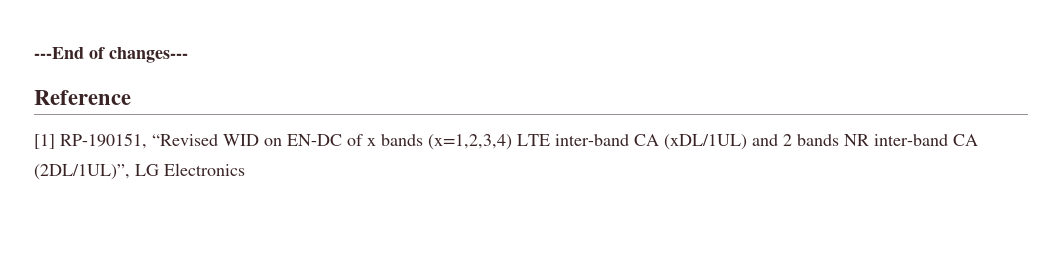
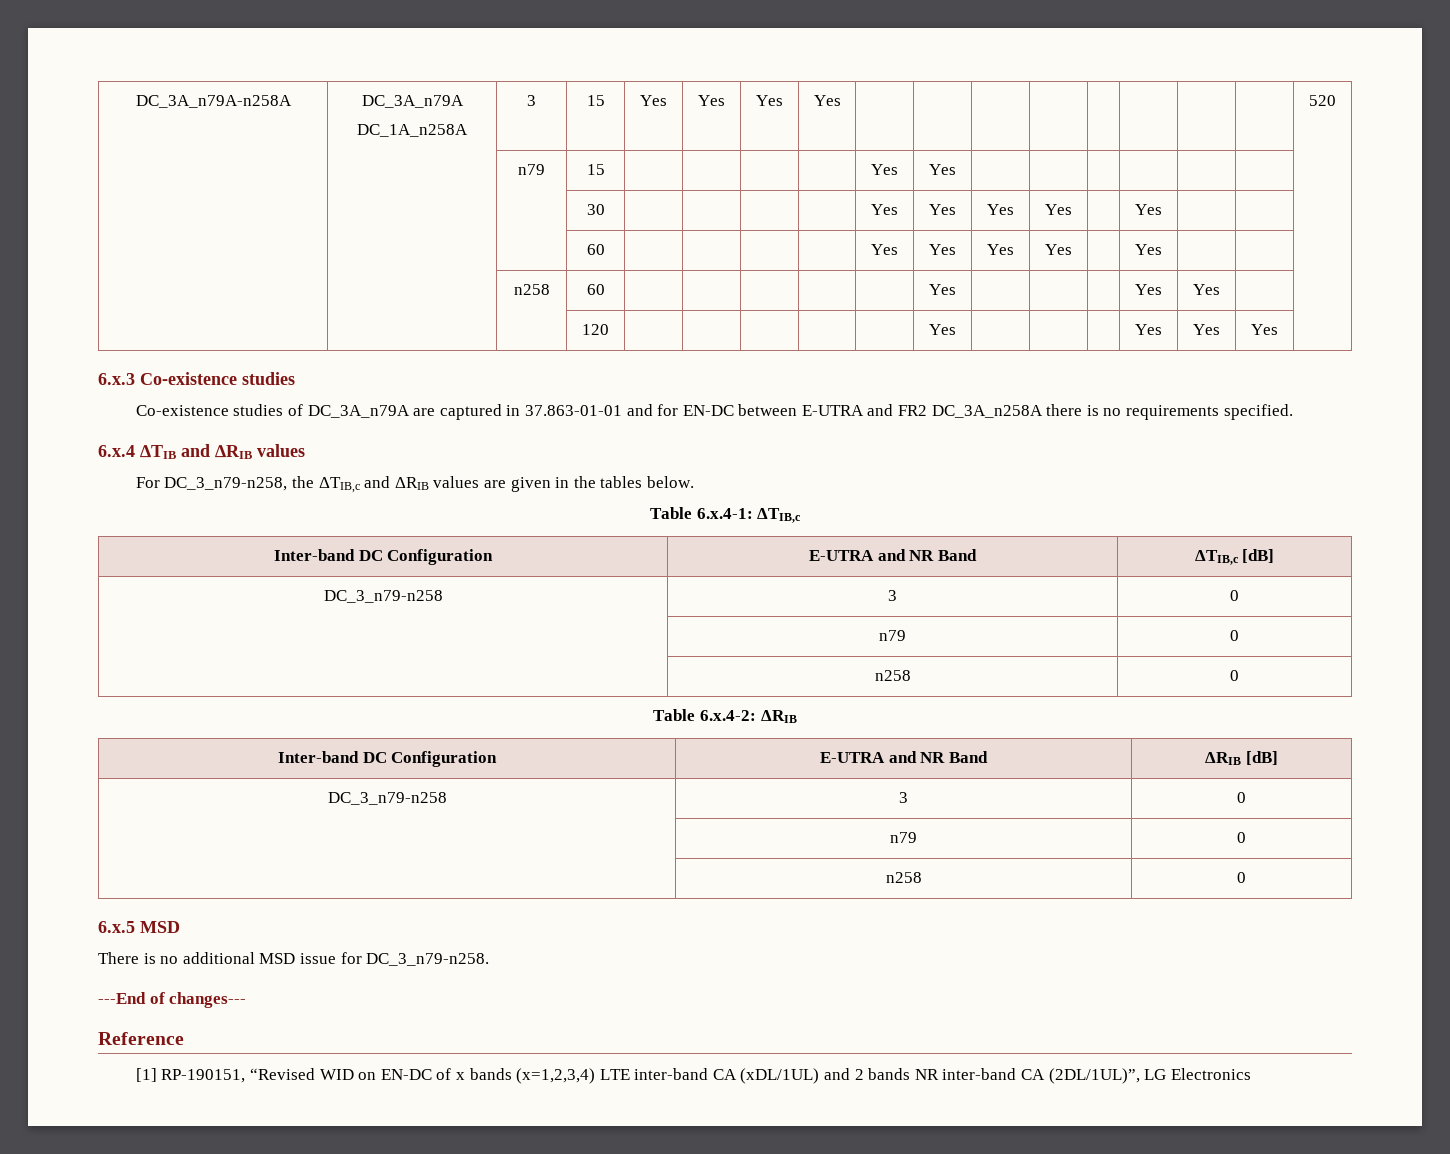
+ DC_3A_n79A-n258A | DC_3A_n79A
+ DC_1A_n258A | 3 | 15 | Yes | Yes | Yes | Yes | | | | | | | | | 520
+ | | n79 | 15 | | | | | Yes | Yes | | | | | | |
+ | | | 30 | | | | | Yes | Yes | Yes | Yes | | Yes | | |
+ | | | 60 | | | | | Yes | Yes | Yes | Yes | | Yes | | |
+ | | n258 | 60 | | | | | | Yes | | | | Yes | Yes | |
+ | | | 120 | | | | | | Yes | | | | Yes | Yes | Yes |
+ 6.x.3 Co-existence studies
+ Co-existence studies of DC_3A_n79A are captured in 37.863-01-01 and for EN-DC between E-UTRA and FR2 DC_3A_n258A there is no requirements specified.
+ 6.x.4 ∆TIB and ∆RIB values
+ For DC_3_n79-n258, the ΔTIB,c and ΔRIB values are given in the tables below.
+ Table 6.x.4-1: ΔTIB,c
+ Inter-band DC Configuration | E-UTRA and NR Band | ΔTIB,c [dB]
+ DC_3_n79-n258 | 3 | 0
+ | n79 | 0
+ | n258 | 0
+ Table 6.x.4-2: ΔRIB
+ Inter-band DC Configuration | E-UTRA and NR Band | ΔRIB [dB]
+ DC_3_n79-n258 | 3 | 0
+ | n79 | 0
+ | n258 | 0
+ 6.x.5 MSD
+ There is no additional MSD issue for DC_3_n79-n258.

